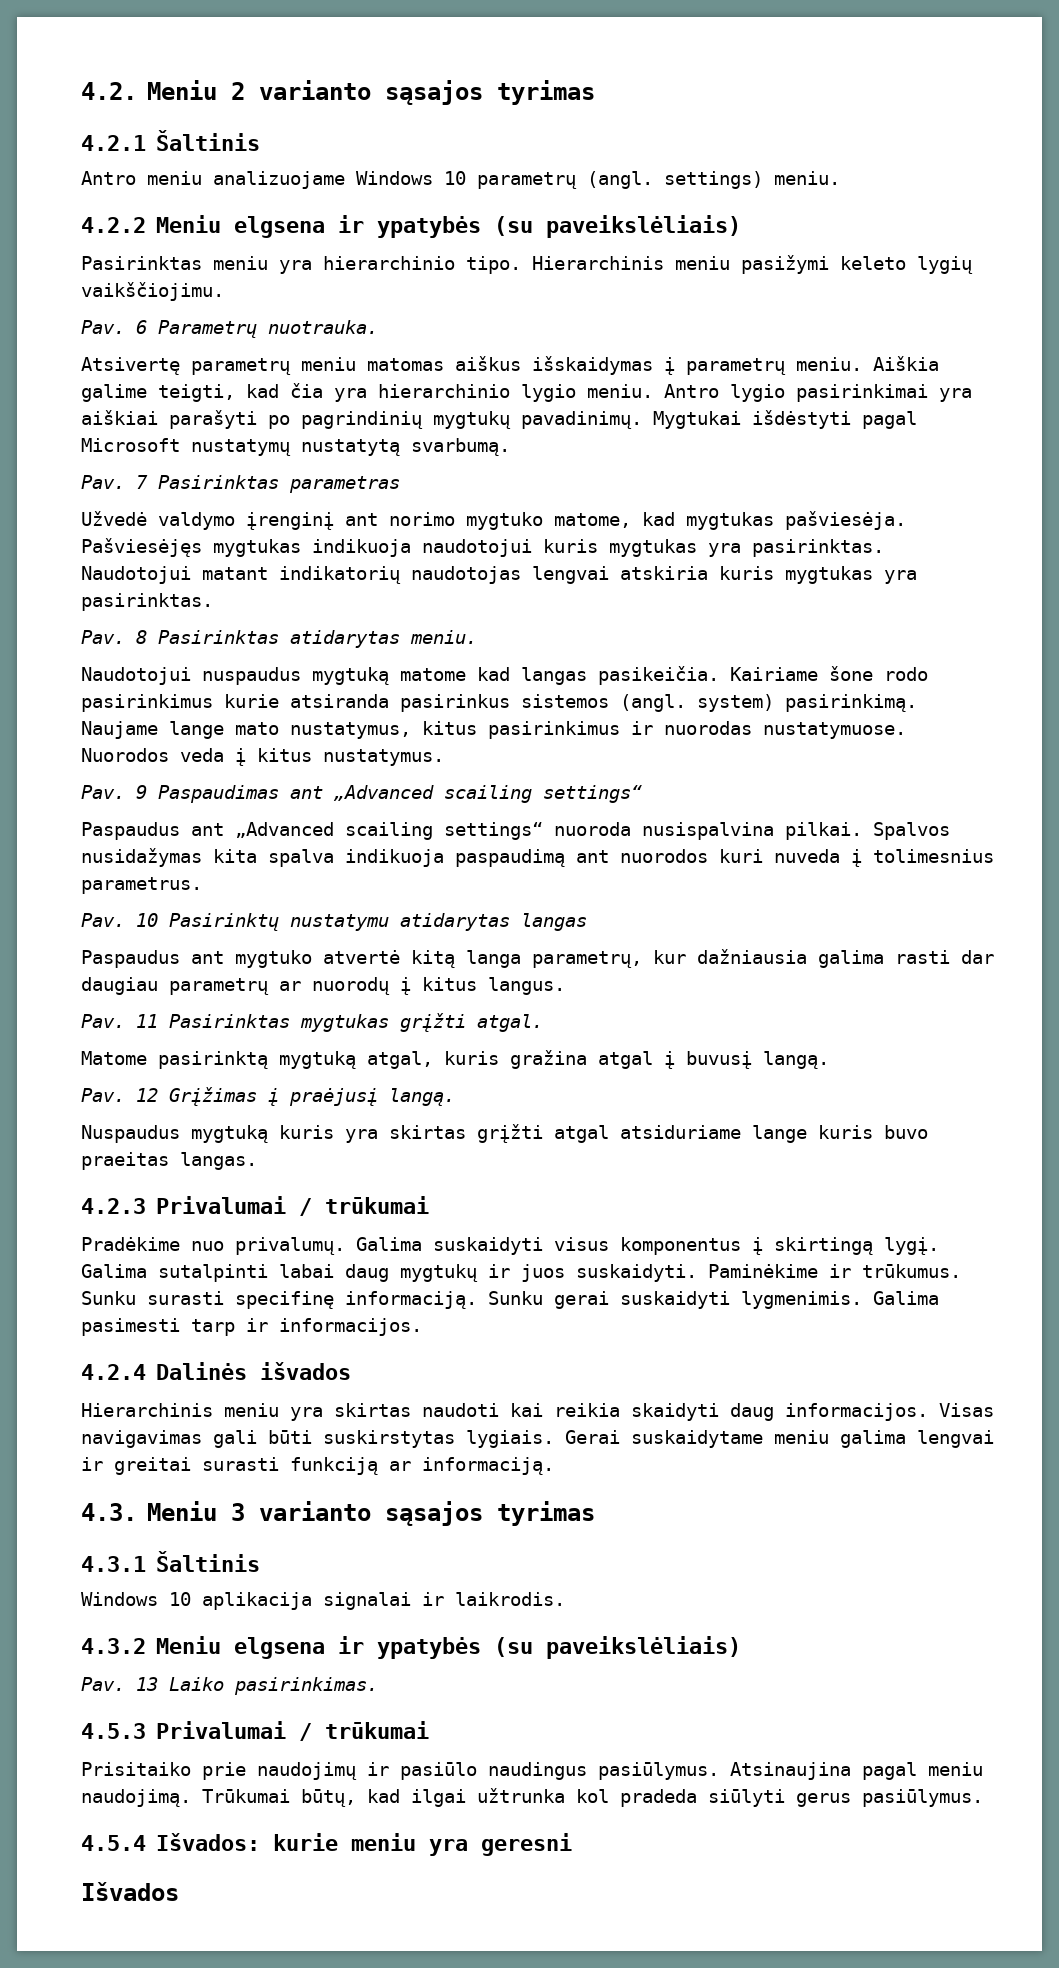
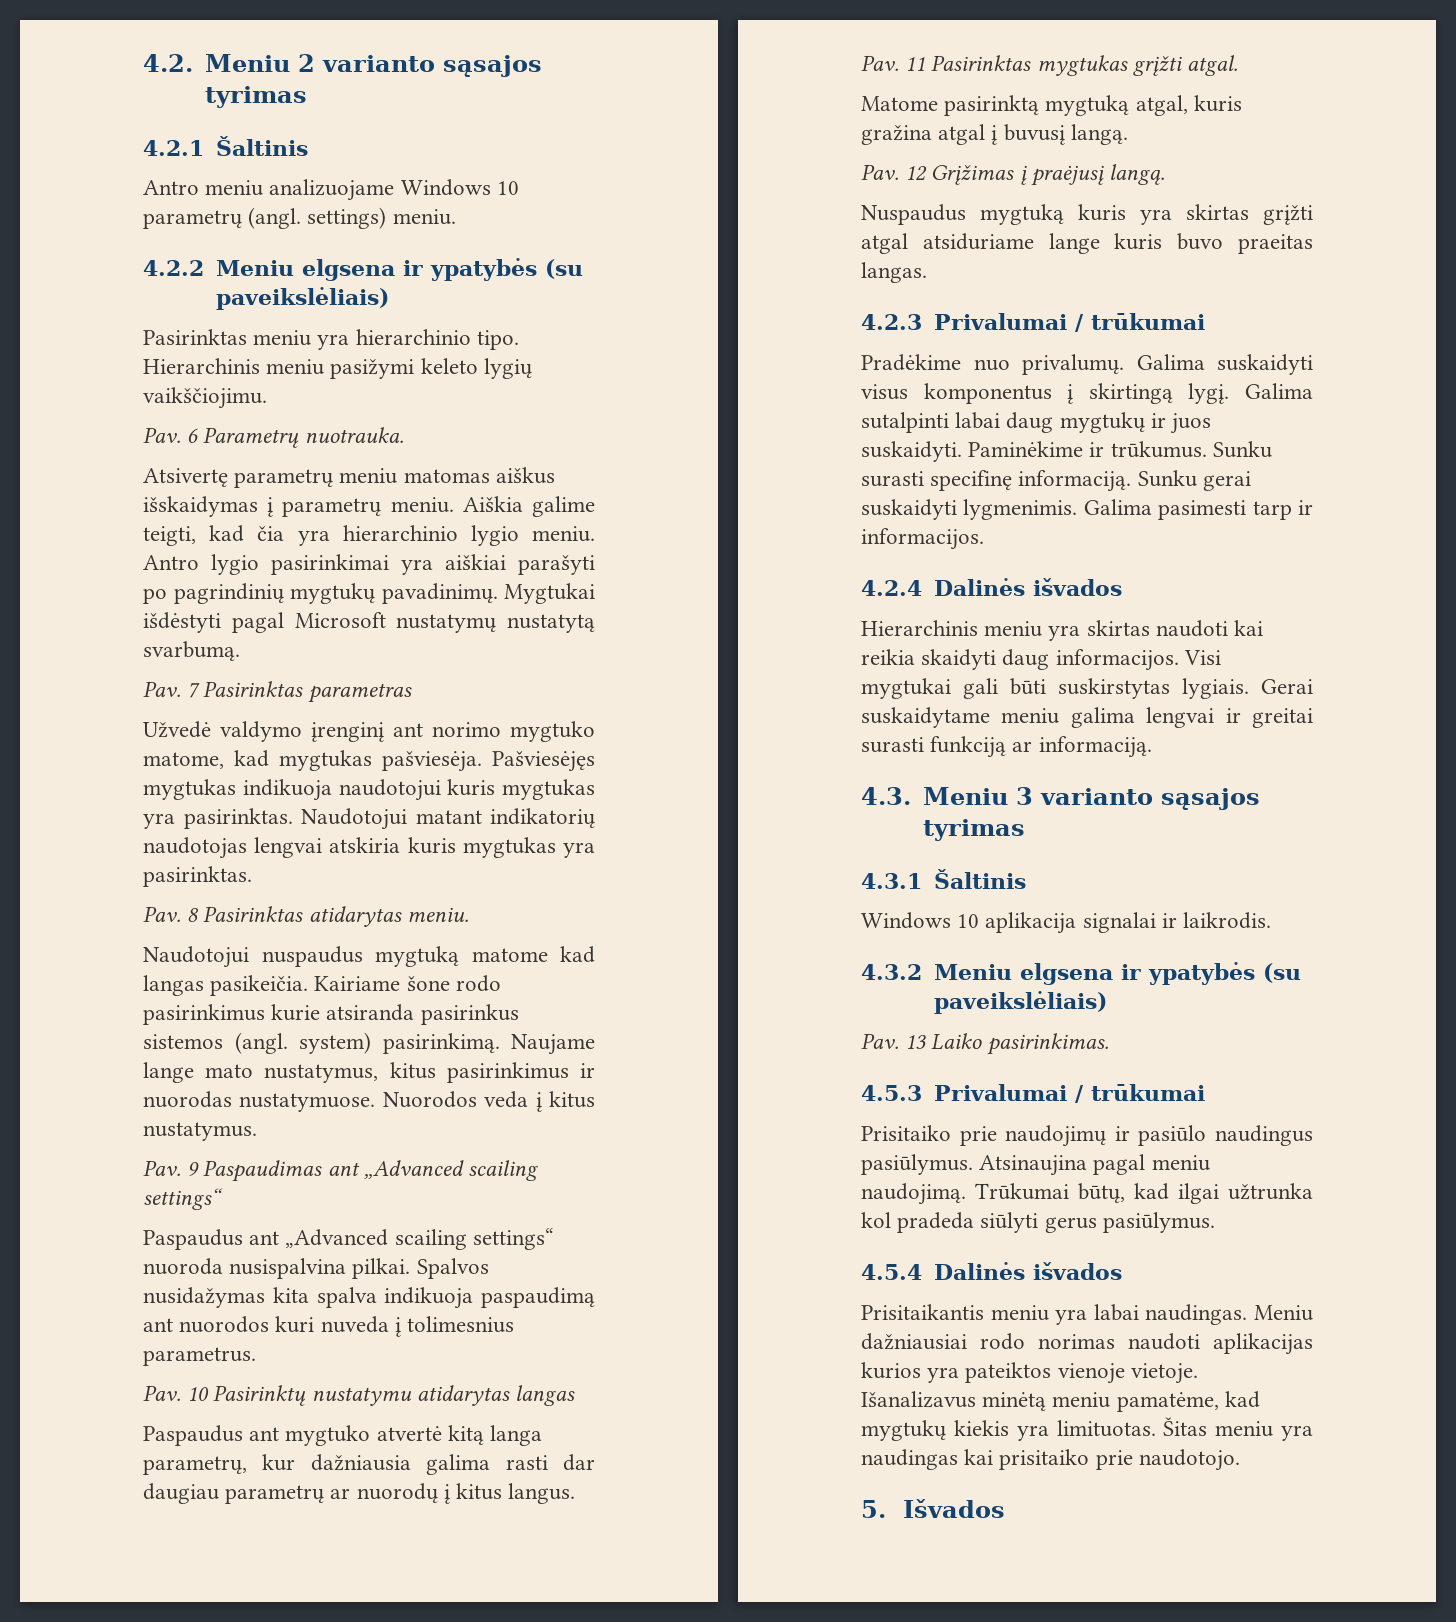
- Visas navigavimas gali būti suskirstytas lygiais.
+ Visi mygtukai gali būti suskirstytas lygiais.
- 4.5.4 Išvados: kurie meniu yra geresni
- Išvados
+ 4.5.4 Dalinės išvados
+ Prisitaikantis meniu yra labai naudingas. Meniu dažniausiai rodo norimas naudoti aplikacijas kurios yra pateiktos vienoje vietoje. Išanalizavus minėtą meniu pamatėme, kad mygtukų kiekis yra limituotas. Šitas meniu yra naudingas kai prisitaiko prie naudotojo.
+ 5. Išvados

